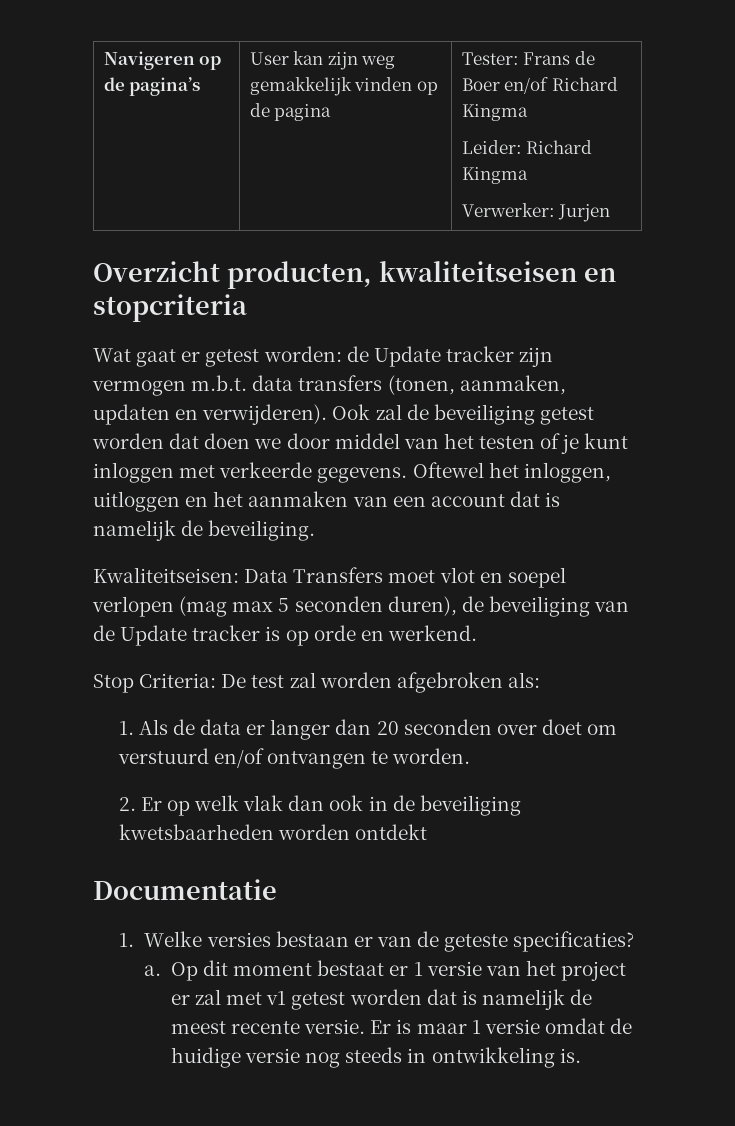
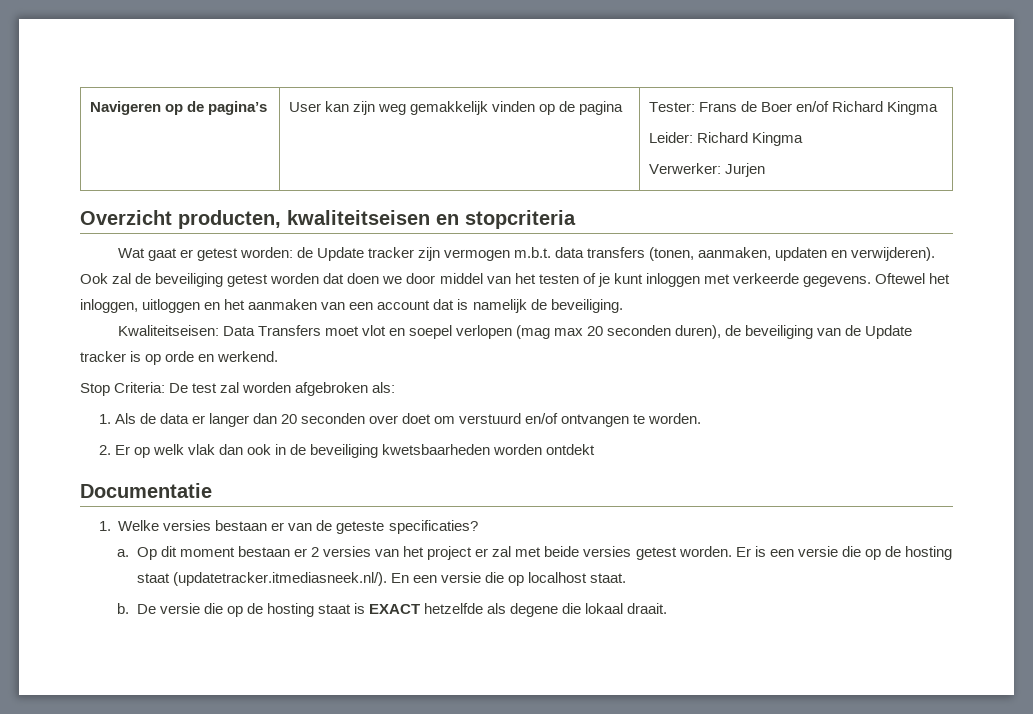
- Kwaliteitseisen: Data Transfers moet vlot en soepel verlopen (mag max 5 seconden duren), de beveiliging van de Update tracker is op orde en werkend.
+ Kwaliteitseisen: Data Transfers moet vlot en soepel verlopen (mag max 20 seconden duren), de beveiliging van de Update tracker is op orde en werkend.
- Op dit moment bestaat er 1 versie van het project er zal met v1 getest worden dat is namelijk de meest recente versie. Er is maar 1 versie omdat de huidige versie nog steeds in ontwikkeling is.
+ Op dit moment bestaan er 2 versies van het project er zal met beide versies getest worden. Er is een versie die op de hosting staat (updatetracker.itmediasneek.nl/). En een versie die op localhost staat.
+ b. De versie die op de hosting staat is EXACT hetzelfde als degene die lokaal draait.

